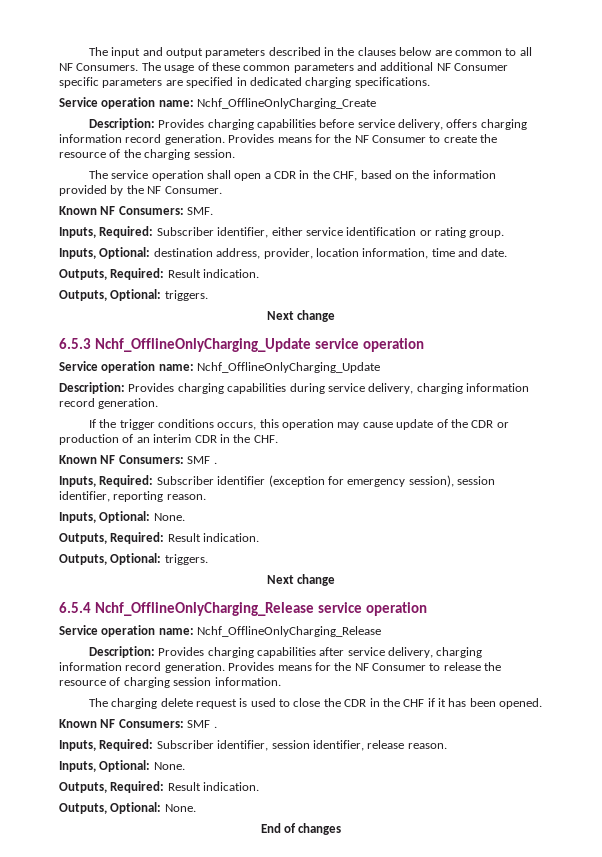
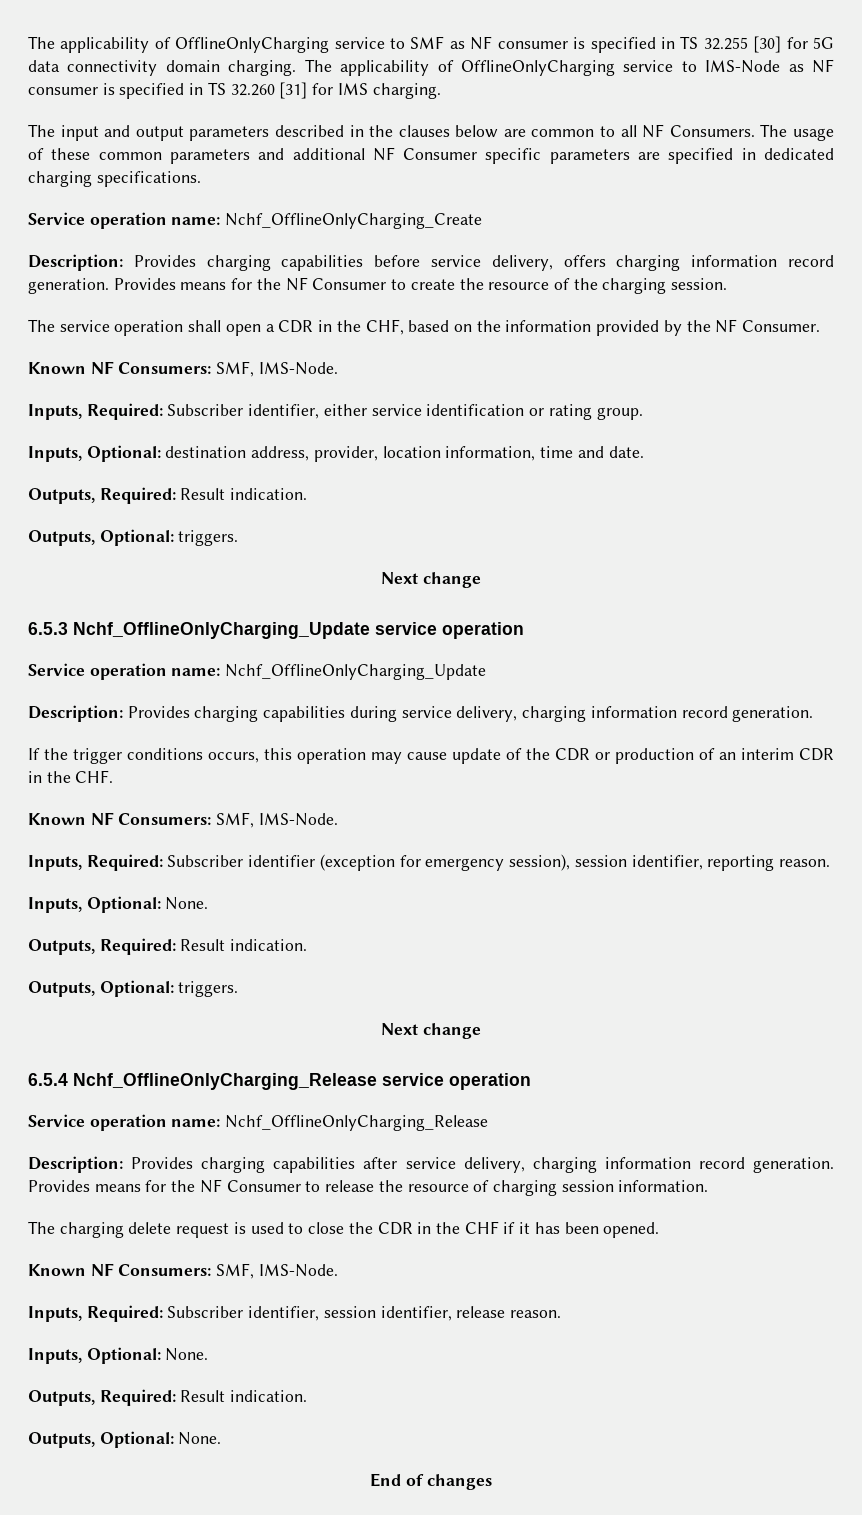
+ The applicability of OfflineOnlyCharging service to SMF as NF consumer is specified in TS 32.255 [30] for 5G data connectivity domain charging. The applicability of OfflineOnlyCharging service to IMS-Node as NF consumer is specified in TS 32.260 [31] for IMS charging.
  The service operation shall open a CDR in the CHF, based on the information provided by the NF Consumer.
- Known NF Consumers: SMF.
+ Known NF Consumers: SMF, IMS-Node.
  If the trigger conditions occurs, this operation may cause update of the CDR or production of an interim CDR in the CHF.
- Known NF Consumers: SMF .
+ Known NF Consumers: SMF, IMS-Node.
  The charging delete request is used to close the CDR in the CHF if it has been opened.
- Known NF Consumers: SMF .
+ Known NF Consumers: SMF, IMS-Node.

